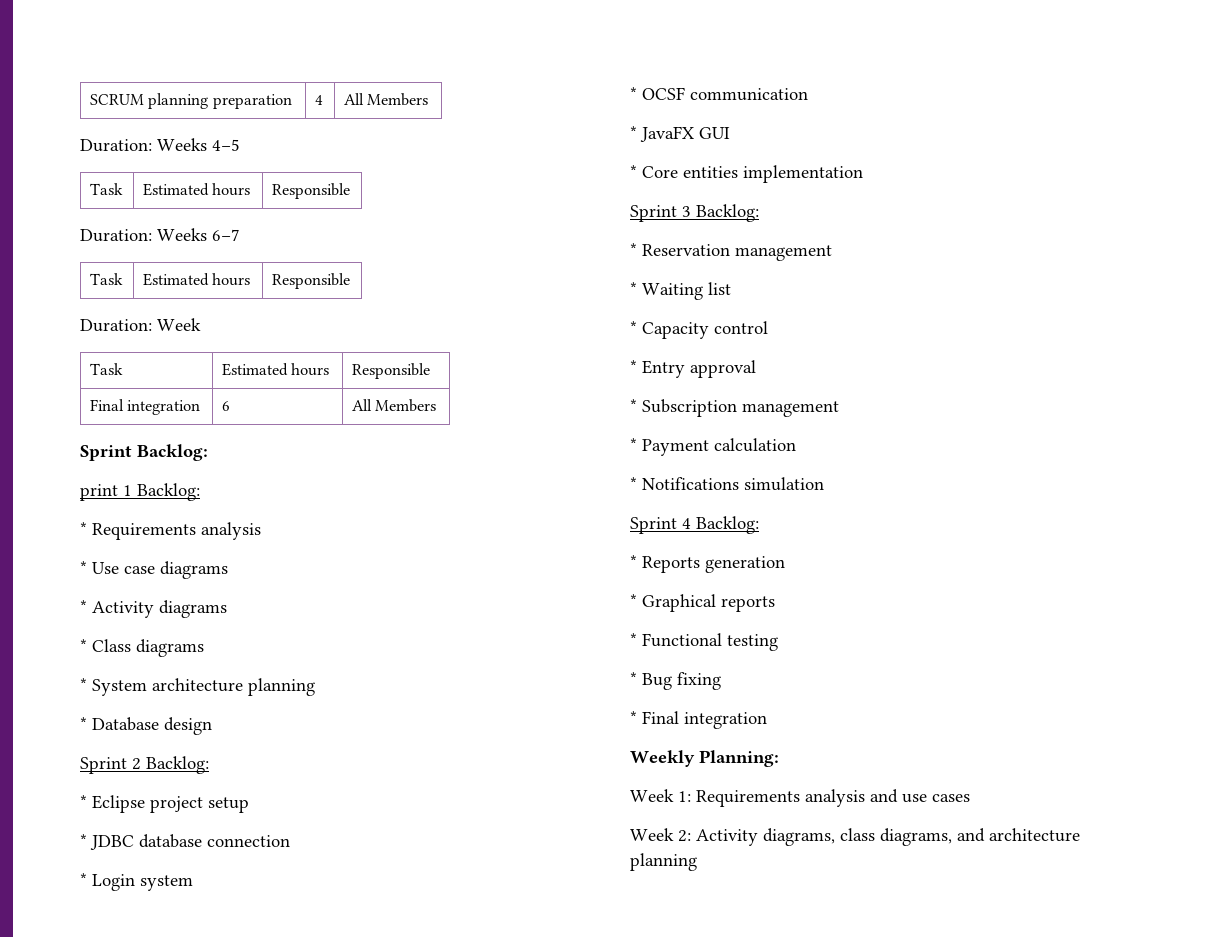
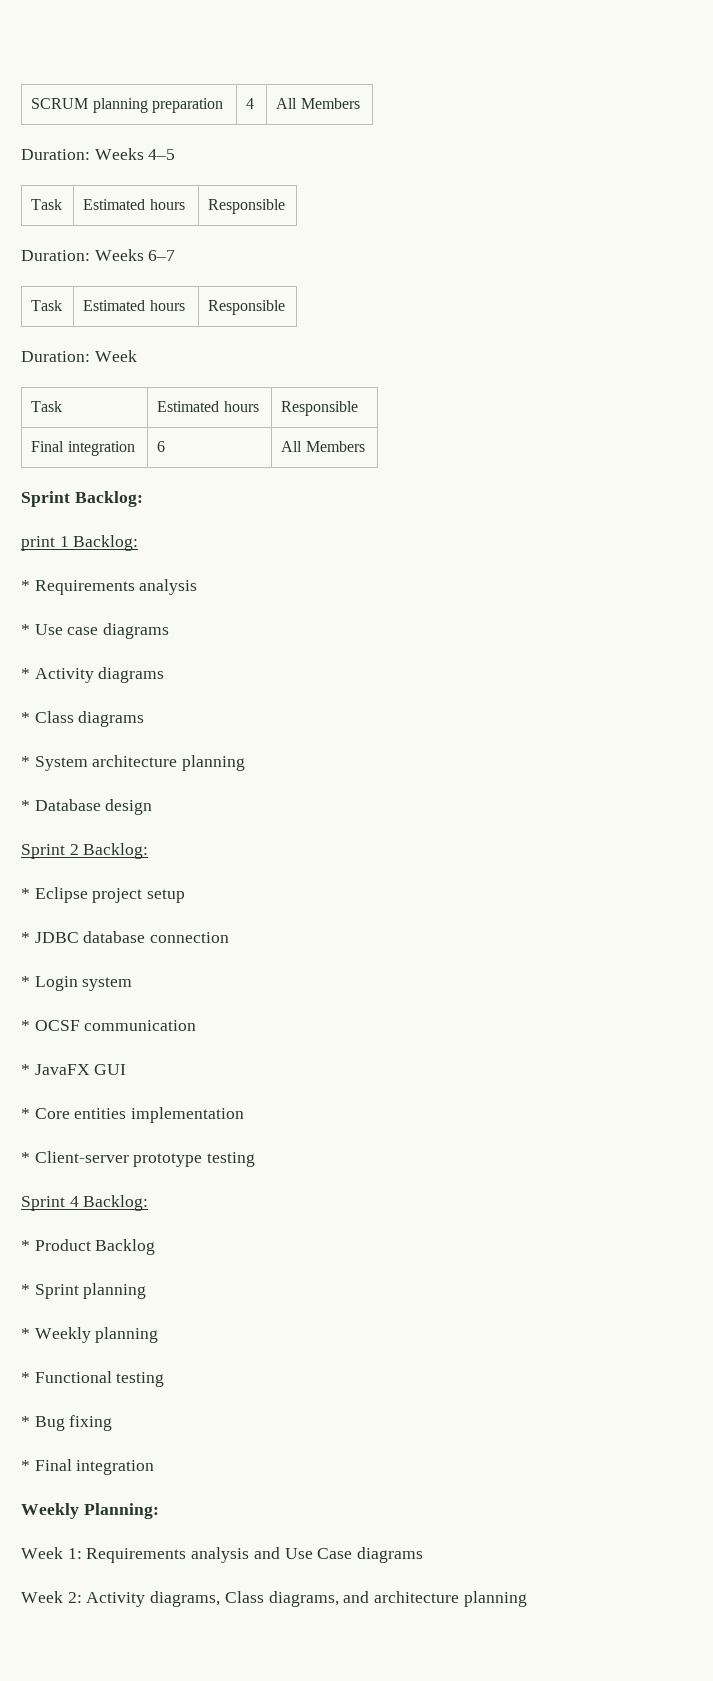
- Sprint 3 Backlog:
- * Reservation management
- * Waiting list
- * Capacity control
- * Entry approval
- * Subscription management
- * Payment calculation
- * Notifications simulation
+ * Client-server prototype testing
- * Reports generation
- * Graphical reports
+ * Product Backlog
+ * Sprint planning
+ * Weekly planning
- Week 1: Requirements analysis and use cases
+ Week 1: Requirements analysis and Use Case diagrams
- Week 2: Activity diagrams, class diagrams, and architecture planning
+ Week 2: Activity diagrams, Class diagrams, and architecture planning

